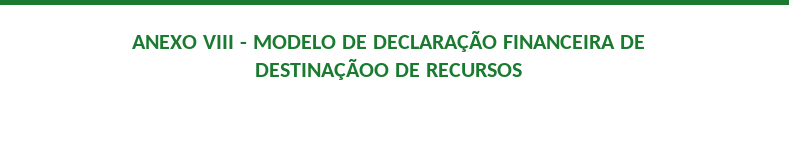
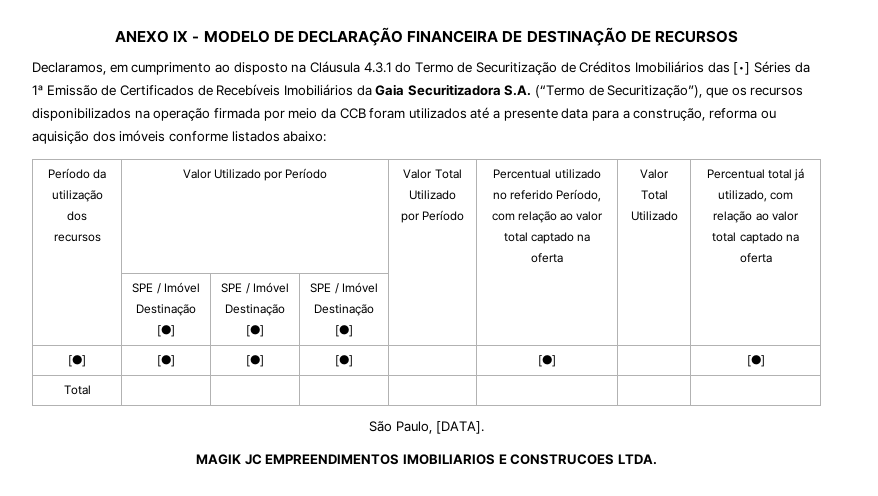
- ANEXO VIII - MODELO DE DECLARAÇÃO FINANCEIRA DE DESTINAÇÃOO DE RECURSOS
+ ANEXO IX - MODELO DE DECLARAÇÃO FINANCEIRA DE DESTINAÇÃO DE RECURSOS
+ Declaramos, em cumprimento ao disposto na Cláusula 4.3.1 do Termo de Securitização de Créditos Imobiliários das [•] Séries da 1ª Emissão de Certificados de Recebíveis Imobiliários da Gaia Securitizadora S.A. (“Termo de Securitização”), que os recursos disponibilizados na operação firmada por meio da CCB foram utilizados até a presente data para a construção, reforma ou aquisição dos imóveis conforme listados abaixo:
+ Período da utilização dos recursos | Valor Utilizado por Período | Valor Total Utilizado por Período | Percentual utilizado no referido Período, com relação ao valor total captado na oferta | Valor Total Utilizado | Percentual total já utilizado, com relação ao valor total captado na oferta
+ | SPE / Imóvel Destinação [●] | SPE / Imóvel Destinação [●] | SPE / Imóvel Destinação [●] | | | |
+ [●] | [●] | [●] | [●] | | [●] | | [●]
+ Total | | | | | | |
+ São Paulo, [DATA].
+ MAGIK JC EMPREENDIMENTOS IMOBILIARIOS E CONSTRUCOES LTDA.

